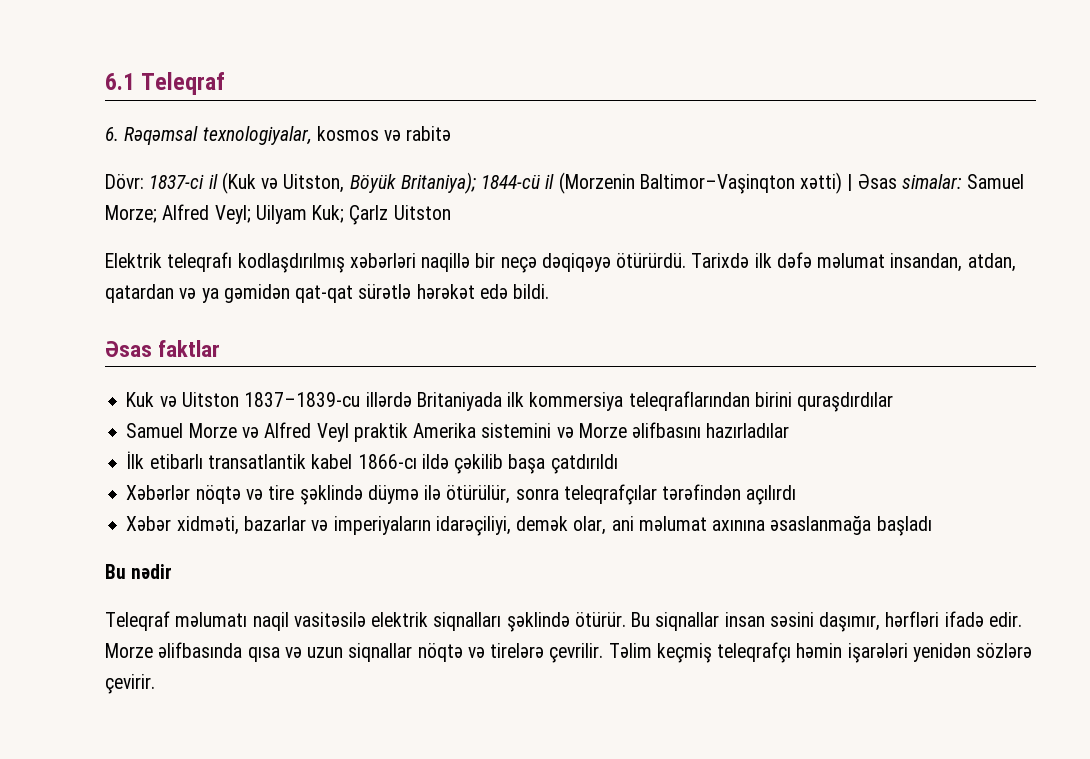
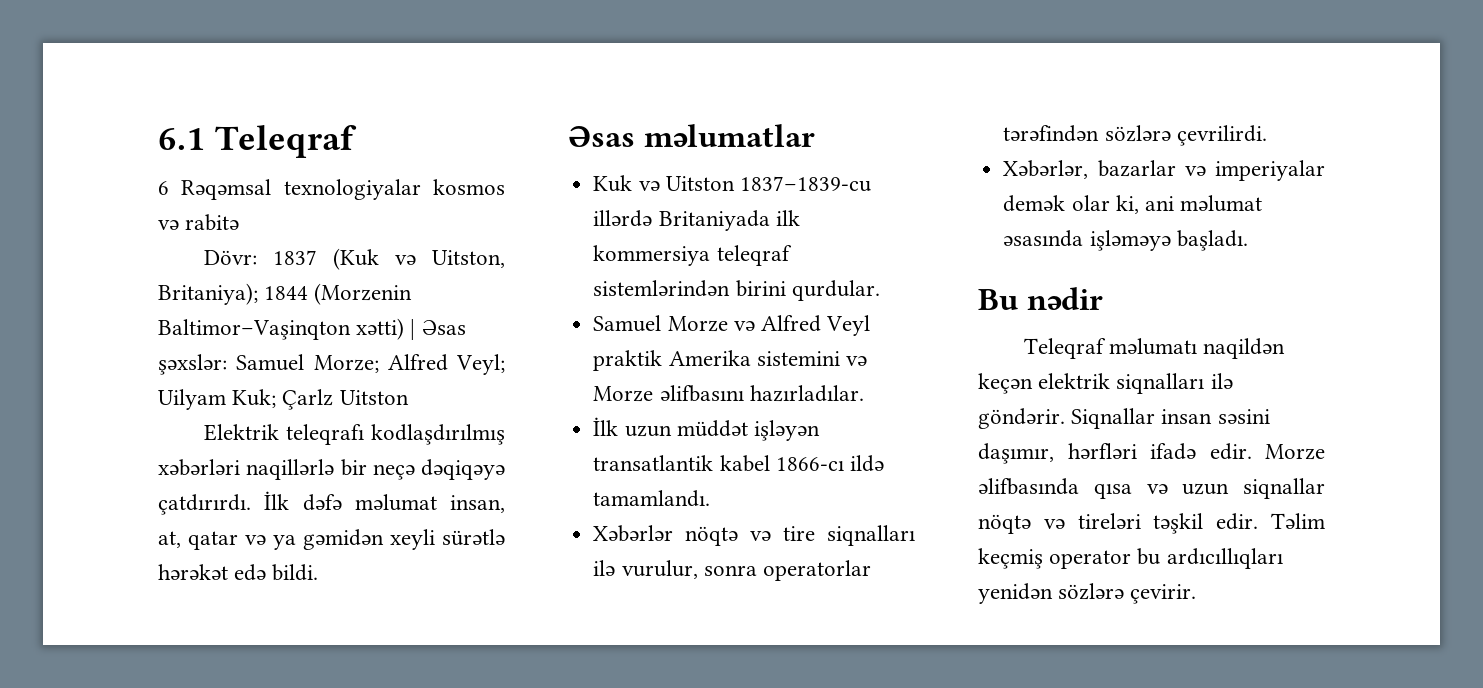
- 6. Rəqəmsal texnologiyalar, kosmos və rabitə
+ 6 Rəqəmsal texnologiyalar kosmos və rabitə
- Dövr: 1837-ci il (Kuk və Uitston, Böyük Britaniya); 1844-cü il (Morzenin Baltimor–Vaşinqton xətti) | Əsas simalar: Samuel Morze; Alfred Veyl; Uilyam Kuk; Çarlz Uitston
+ Dövr: 1837 (Kuk və Uitston, Britaniya); 1844 (Morzenin Baltimor–Vaşinqton xətti) | Əsas şəxslər: Samuel Morze; Alfred Veyl; Uilyam Kuk; Çarlz Uitston
- Elektrik teleqrafı kodlaşdırılmış xəbərləri naqillə bir neçə dəqiqəyə ötürürdü. Tarixdə ilk dəfə məlumat insandan, atdan, qatardan və ya gəmidən qat-qat sürətlə hərəkət edə bildi.
+ Elektrik teleqrafı kodlaşdırılmış xəbərləri naqillərlə bir neçə dəqiqəyə çatdırırdı. İlk dəfə məlumat insan, at, qatar və ya gəmidən xeyli sürətlə hərəkət edə bildi.
- Əsas faktlar
+ Əsas məlumatlar
- Kuk və Uitston 1837–1839-cu illərdə Britaniyada ilk kommersiya teleqraflarından birini quraşdırdılar
+ Kuk və Uitston 1837–1839-cu illərdə Britaniyada ilk kommersiya teleqraf sistemlərindən birini qurdular.
- Samuel Morze və Alfred Veyl praktik Amerika sistemini və Morze əlifbasını hazırladılar
- İlk etibarlı transatlantik kabel 1866-cı ildə çəkilib başa çatdırıldı
+ Samuel Morze və Alfred Veyl praktik Amerika sistemini və Morze əlifbasını hazırladılar.
+ İlk uzun müddət işləyən transatlantik kabel 1866-cı ildə tamamlandı.
- Xəbərlər nöqtə və tire şəklində düymə ilə ötürülür, sonra teleqrafçılar tərəfindən açılırdı
- Xəbər xidməti, bazarlar və imperiyaların idarəçiliyi, demək olar, ani məlumat axınına əsaslanmağa başladı
+ Xəbərlər nöqtə və tire siqnalları ilə vurulur, sonra operatorlar tərəfindən sözlərə çevrilirdi.
+ Xəbərlər, bazarlar və imperiyalar demək olar ki, ani məlumat əsasında işləməyə başladı.
  Bu nədir
- Teleqraf məlumatı naqil vasitəsilə elektrik siqnalları şəklində ötürür. Bu siqnallar insan səsini daşımır, hərfləri ifadə edir.
+ Teleqraf məlumatı naqildən keçən elektrik siqnalları ilə göndərir. Siqnallar insan səsini daşımır, hərfləri ifadə edir.
- Morze əlifbasında qısa və uzun siqnallar nöqtə və tirelərə çevrilir. Təlim keçmiş teleqrafçı həmin işarələri yenidən sözlərə çevirir.
+ Morze əlifbasında qısa və uzun siqnallar nöqtə və tireləri təşkil edir. Təlim keçmiş operator bu ardıcıllıqları yenidən sözlərə çevirir.

